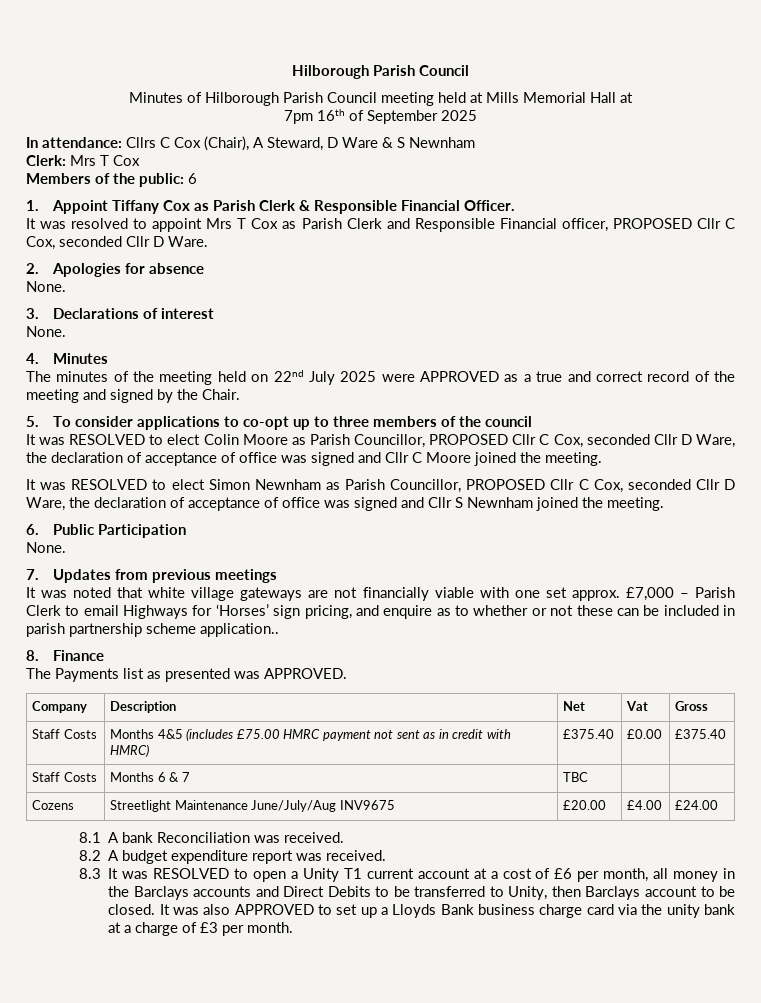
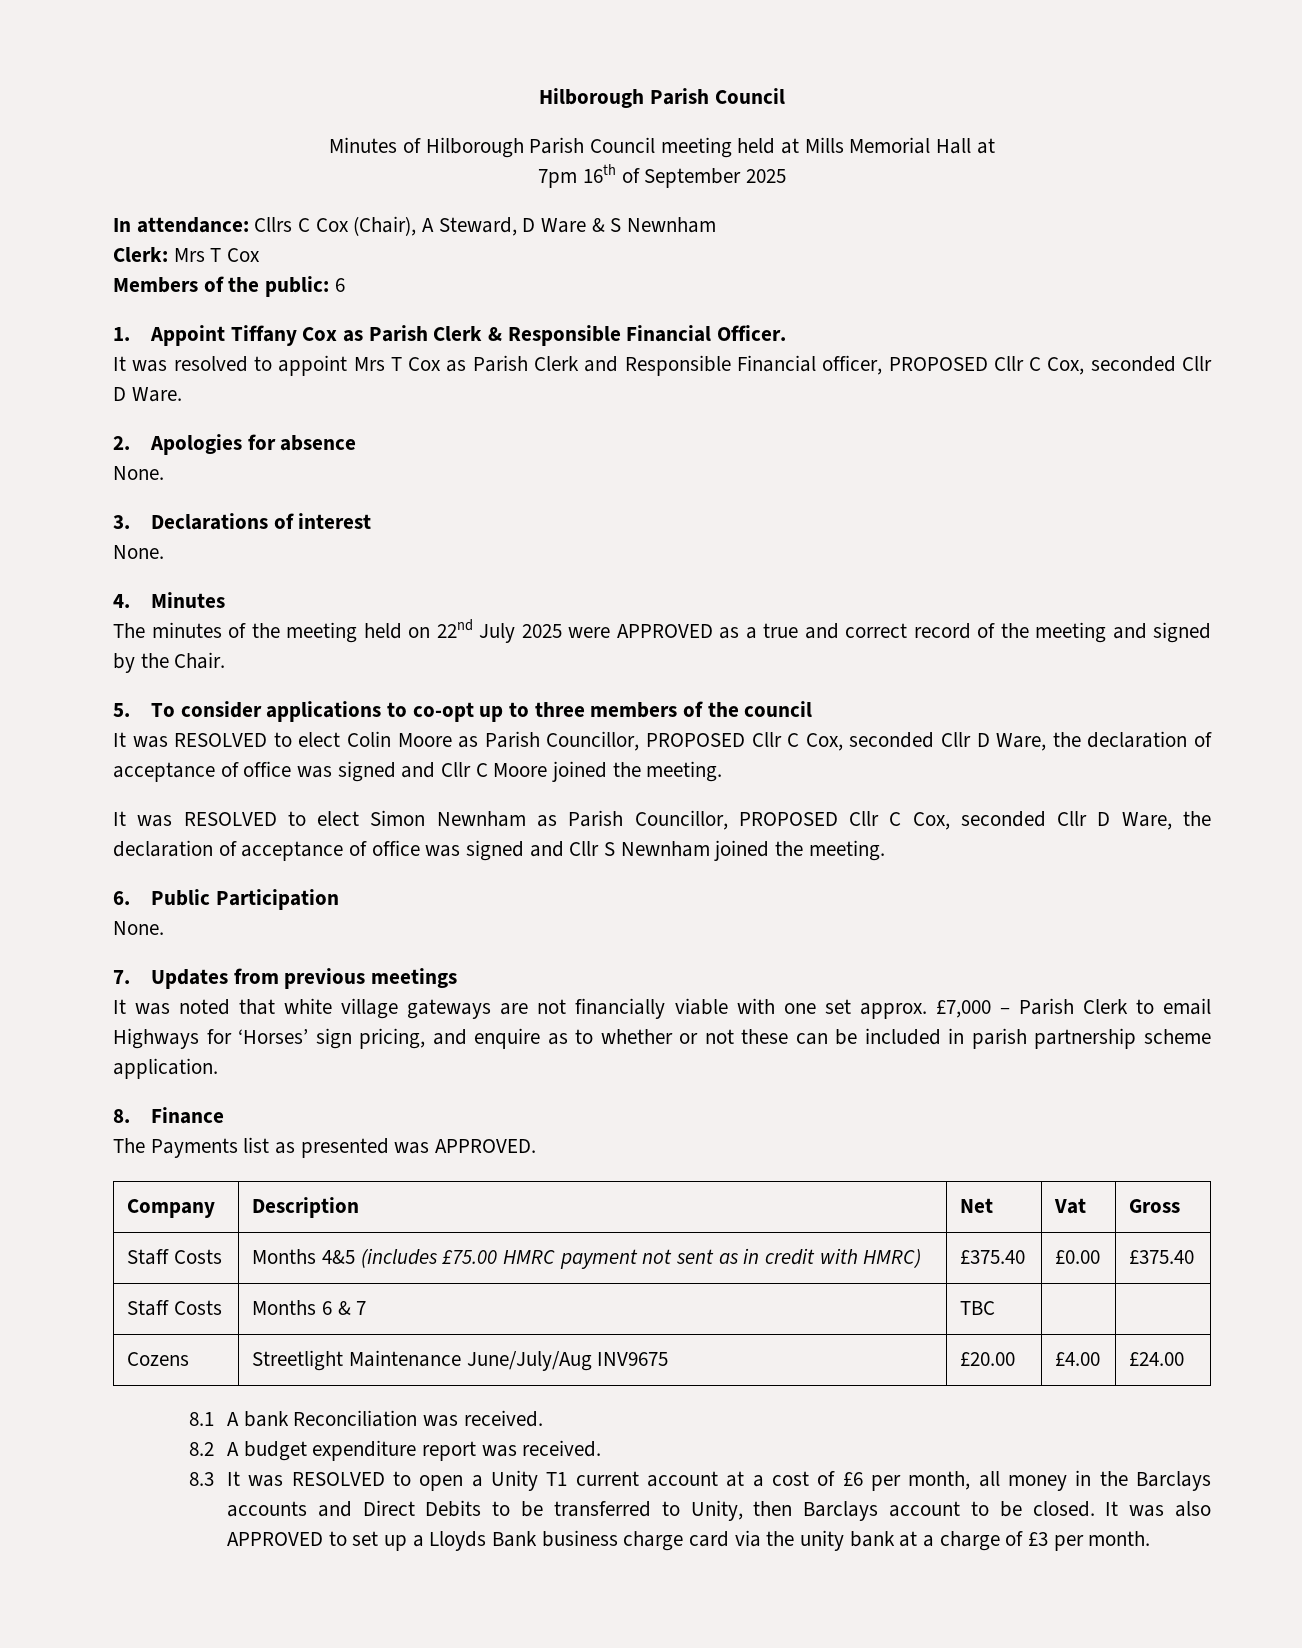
- It was noted that white village gateways are not financially viable with one set approx. £7,000 – Parish Clerk to email Highways for ‘Horses’ sign pricing, and enquire as to whether or not these can be included in parish partnership scheme application..
+ It was noted that white village gateways are not financially viable with one set approx. £7,000 – Parish Clerk to email Highways for ‘Horses’ sign pricing, and enquire as to whether or not these can be included in parish partnership scheme application.

